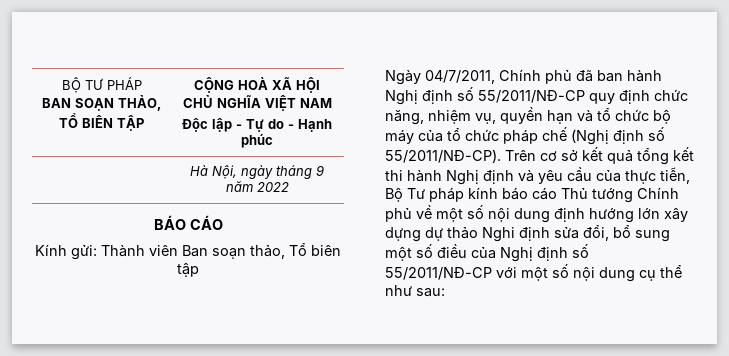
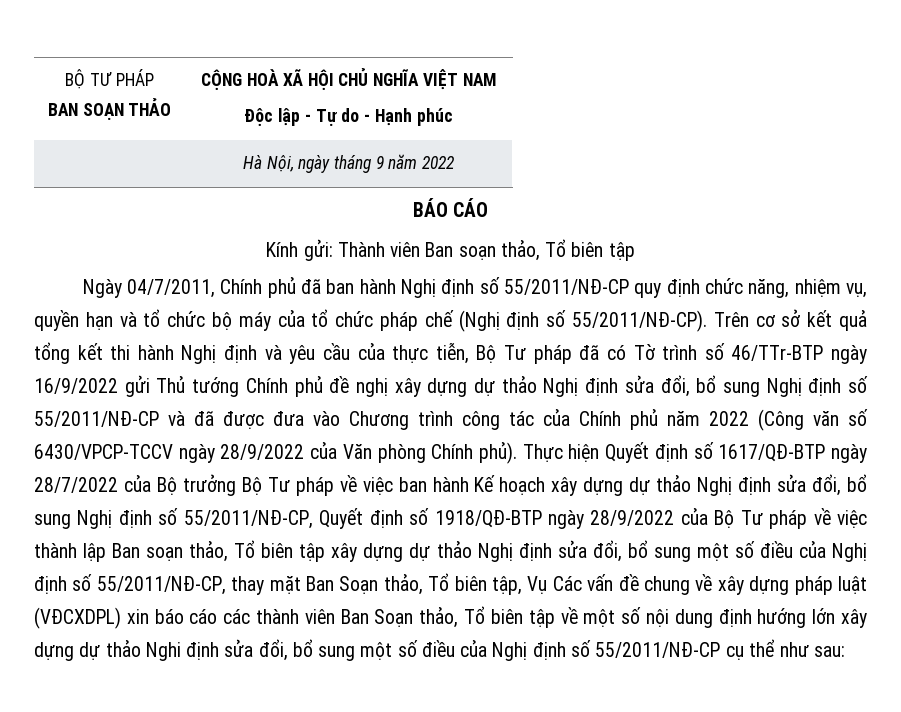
  BỘ TƯ PHÁP
- BAN SOẠN THẢO, TỔ BIÊN TẬP | CỘNG HOÀ XÃ HỘI CHỦ NGHĨA VIỆT NAM
+ BAN SOẠN THẢO | CỘNG HOÀ XÃ HỘI CHỦ NGHĨA VIỆT NAM
- Trên cơ sở kết quả tổng kết thi hành Nghị định và yêu cầu của thực tiễn, Bộ Tư pháp kính báo cáo Thủ tướng Chính phủ về một số nội dung định hướng lớn xây dựng dự thảo Nghi định sửa đổi, bổ sung một số điều của Nghị định số 55/2011/NĐ-CP với một số nội dung cụ thể như sau:
+ Trên cơ sở kết quả tổng kết thi hành Nghị định và yêu cầu của thực tiễn, Bộ Tư pháp đã có Tờ trình số 46/TTr-BTP ngày 16/9/2022 gửi Thủ tướng Chính phủ đề nghị xây dựng dự thảo Nghị định sửa đổi, bổ sung Nghị định số 55/2011/NĐ-CP và đã được đưa vào Chương trình công tác của Chính phủ năm 2022 (Công văn số 6430/VPCP-TCCV ngày 28/9/2022 của Văn phòng Chính phủ). Thực hiện Quyết định số 1617/QĐ-BTP ngày 28/7/2022 của Bộ trưởng Bộ Tư pháp về việc ban hành Kế hoạch xây dựng dự thảo Nghị định sửa đổi, bổ sung Nghị định số 55/2011/NĐ-CP, Quyết định số 1918/QĐ-BTP ngày 28/9/2022 của Bộ Tư pháp về việc thành lập Ban soạn thảo, Tổ biên tập xây dựng dự thảo Nghị định sửa đổi, bổ sung một số điều của Nghị định số 55/2011/NĐ-CP, thay mặt Ban Soạn thảo, Tổ biên tập, Vụ Các vấn đề chung về xây dựng pháp luật (VĐCXDPL) xin báo cáo các thành viên Ban Soạn thảo, Tổ biên tập về một số nội dung định hướng lớn xây dựng dự thảo Nghi định sửa đổi, bổ sung một số điều của Nghị định số 55/2011/NĐ-CP cụ thể như sau:

